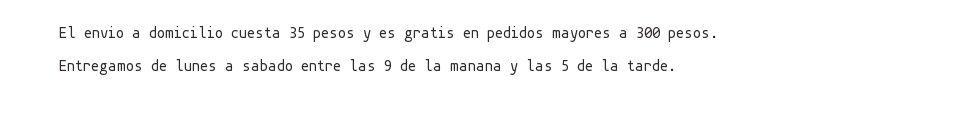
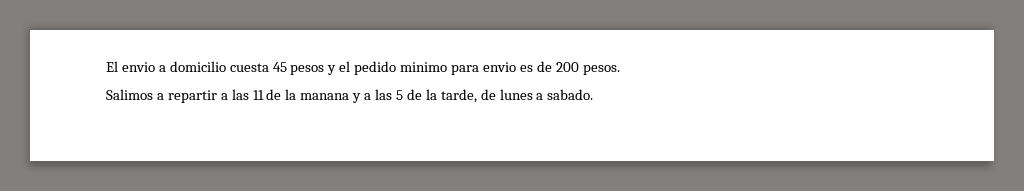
- El envio a domicilio cuesta 35 pesos y es gratis en pedidos mayores a 300 pesos.
- Entregamos de lunes a sabado entre las 9 de la manana y las 5 de la tarde.
+ El envio a domicilio cuesta 45 pesos y el pedido minimo para envio es de 200 pesos.
+ Salimos a repartir a las 11 de la manana y a las 5 de la tarde, de lunes a sabado.

